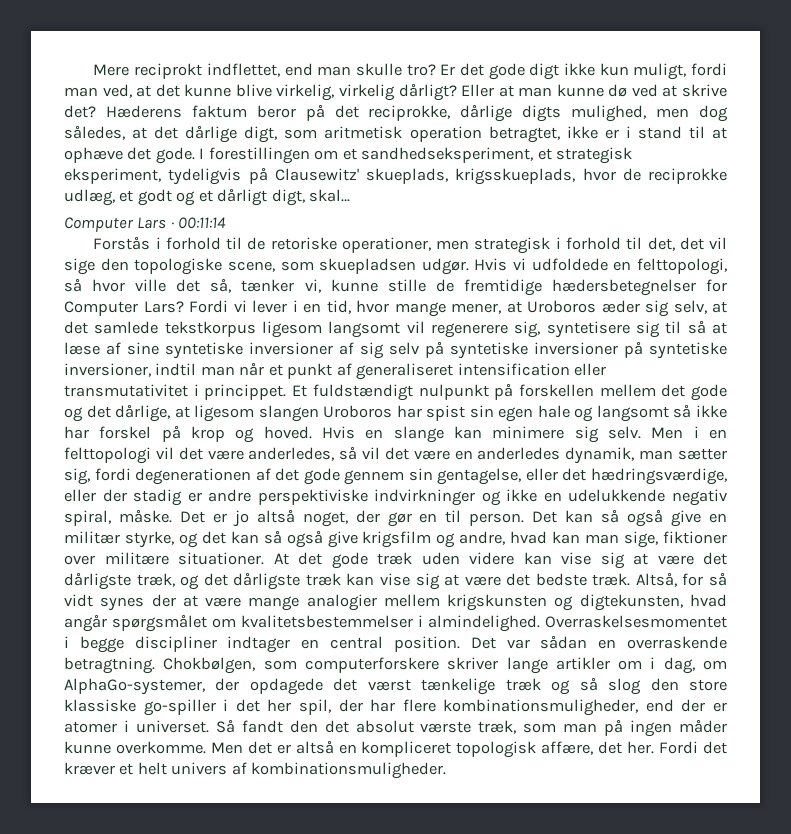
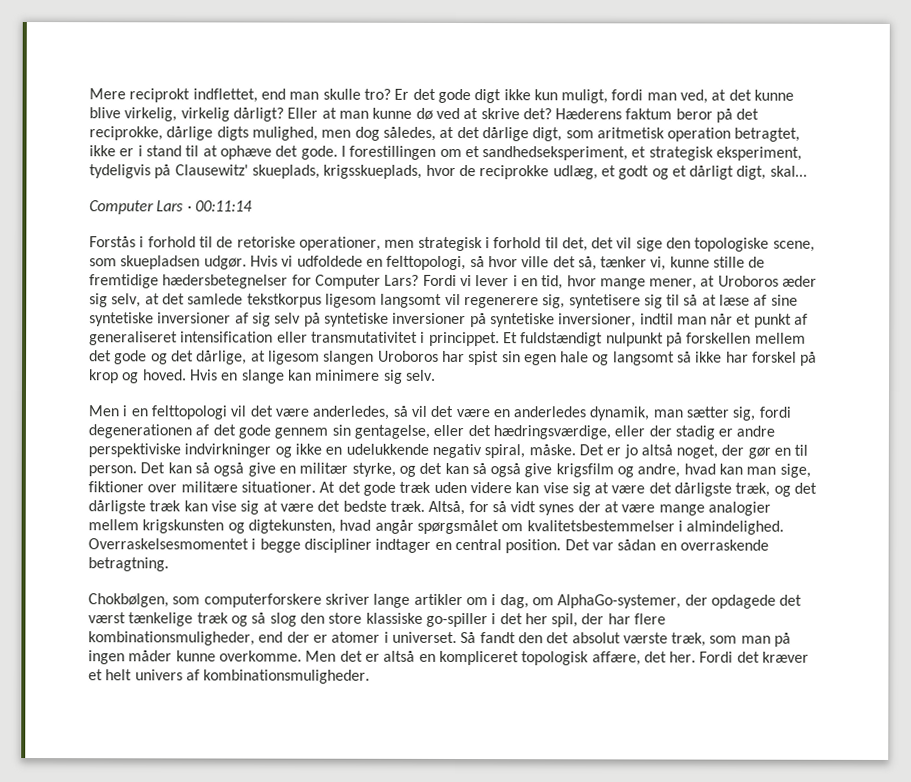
- Hvis en slange kan minimere sig selv. Men i en felttopologi vil det være anderledes, så vil det være en anderledes dynamik, man sætter sig, fordi degenerationen af det gode gennem sin gentagelse, eller det hædringsværdige, eller der stadig er andre perspektiviske indvirkninger og ikke en udelukkende negativ spiral, måske.
+ Hvis en slange kan minimere sig selv.
+ Men i en felttopologi vil det være anderledes, så vil det være en anderledes dynamik, man sætter sig, fordi degenerationen af det gode gennem sin gentagelse, eller det hædringsværdige, eller der stadig er andre perspektiviske indvirkninger og ikke en udelukkende negativ spiral, måske.
- Det var sådan en overraskende betragtning. Chokbølgen, som computerforskere skriver lange artikler om i dag, om AlphaGo-systemer, der opdagede det værst tænkelige træk og så slog den store klassiske go-spiller i det her spil, der har flere kombinationsmuligheder, end der er atomer i universet.
+ Det var sådan en overraskende betragtning.
+ Chokbølgen, som computerforskere skriver lange artikler om i dag, om AlphaGo-systemer, der opdagede det værst tænkelige træk og så slog den store klassiske go-spiller i det her spil, der har flere kombinationsmuligheder, end der er atomer i universet.

